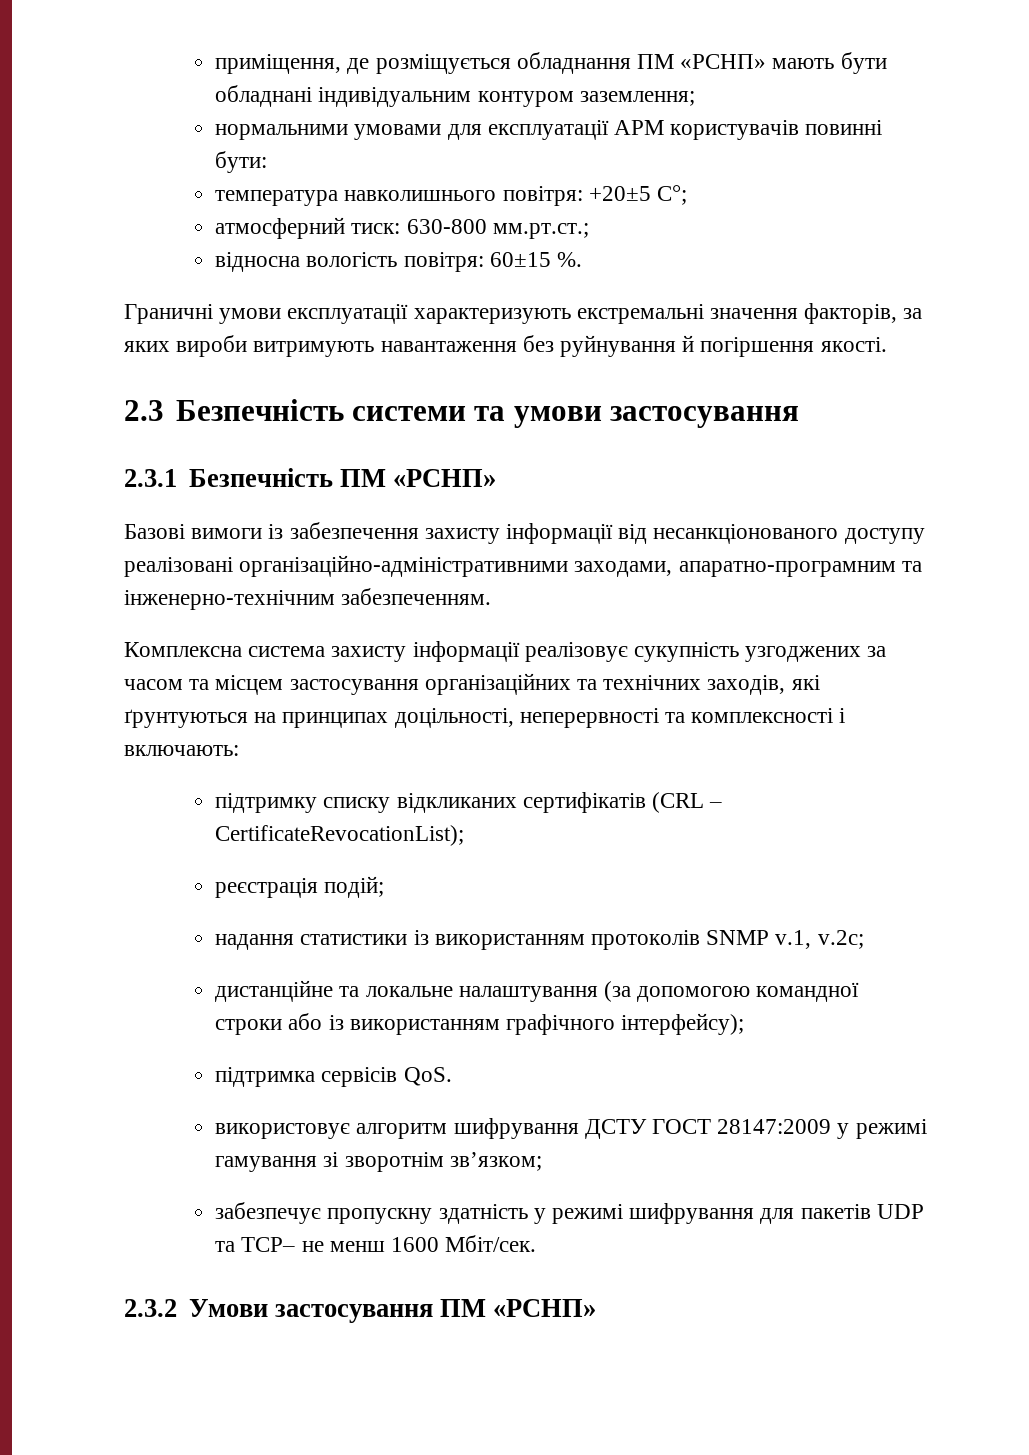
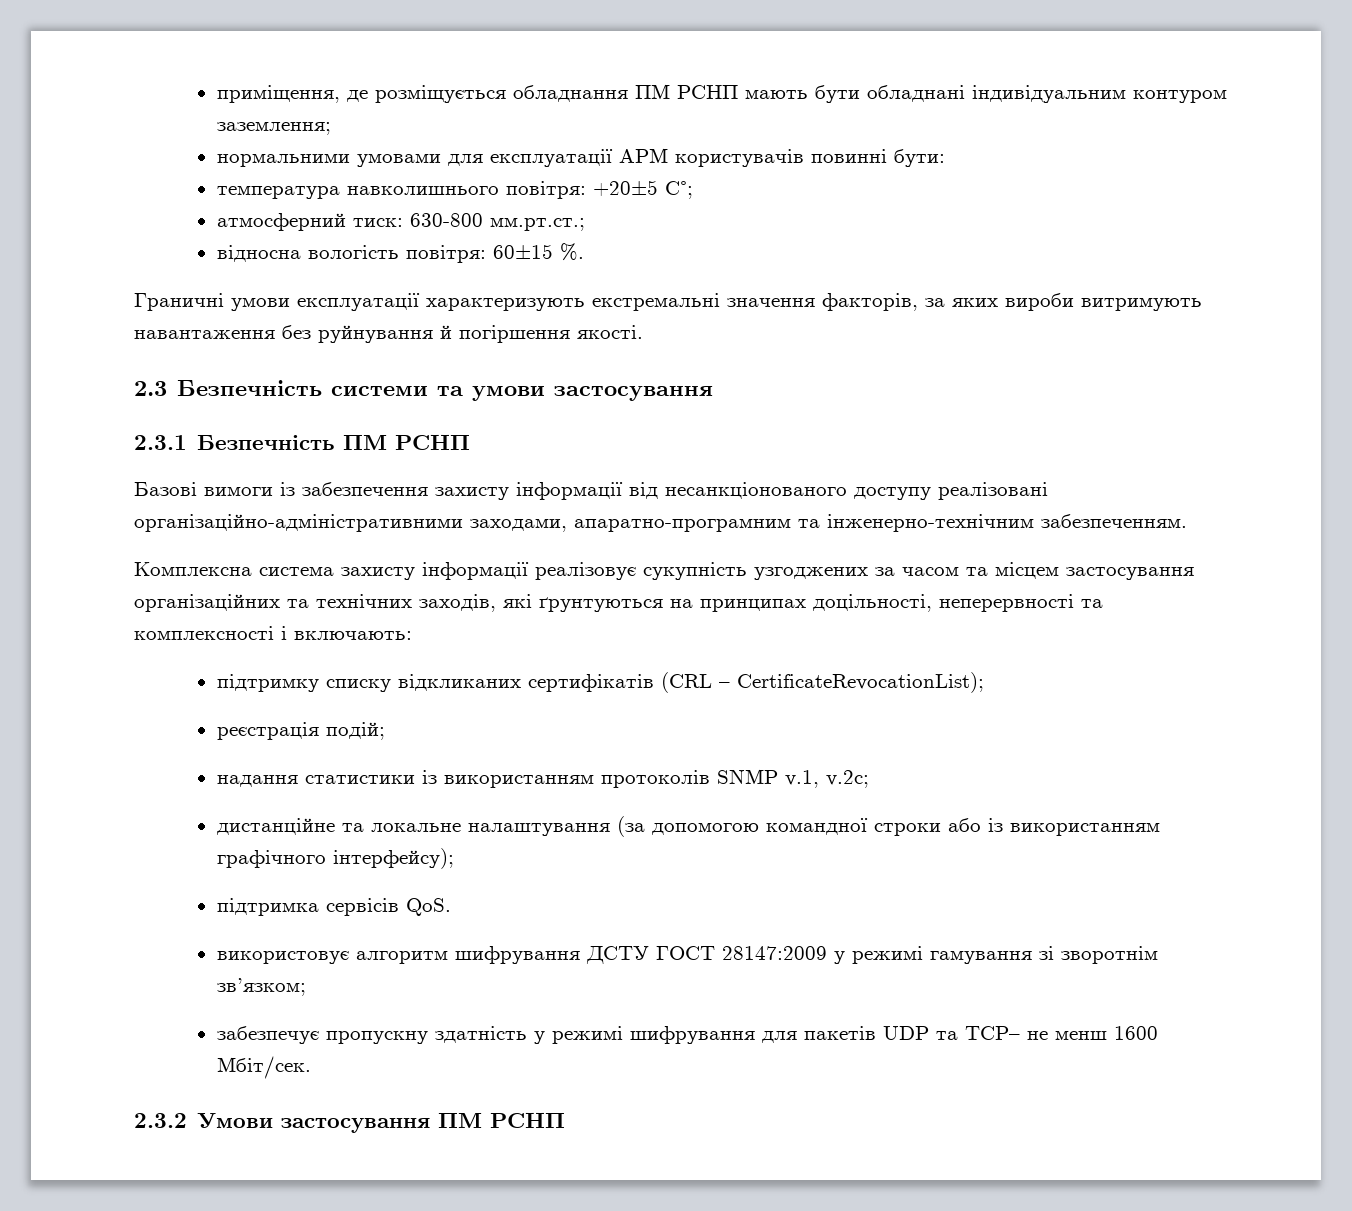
- приміщення, де розміщується обладнання ПМ «РСНП» мають бути обладнані індивідуальним контуром заземлення;
+ приміщення, де розміщується обладнання ПМ РСНП мають бути обладнані індивідуальним контуром заземлення;
- 2.3.1 Безпечність ПМ «РСНП»
+ 2.3.1 Безпечність ПМ РСНП
- 2.3.2 Умови застосування ПМ «РСНП»
+ 2.3.2 Умови застосування ПМ РСНП

